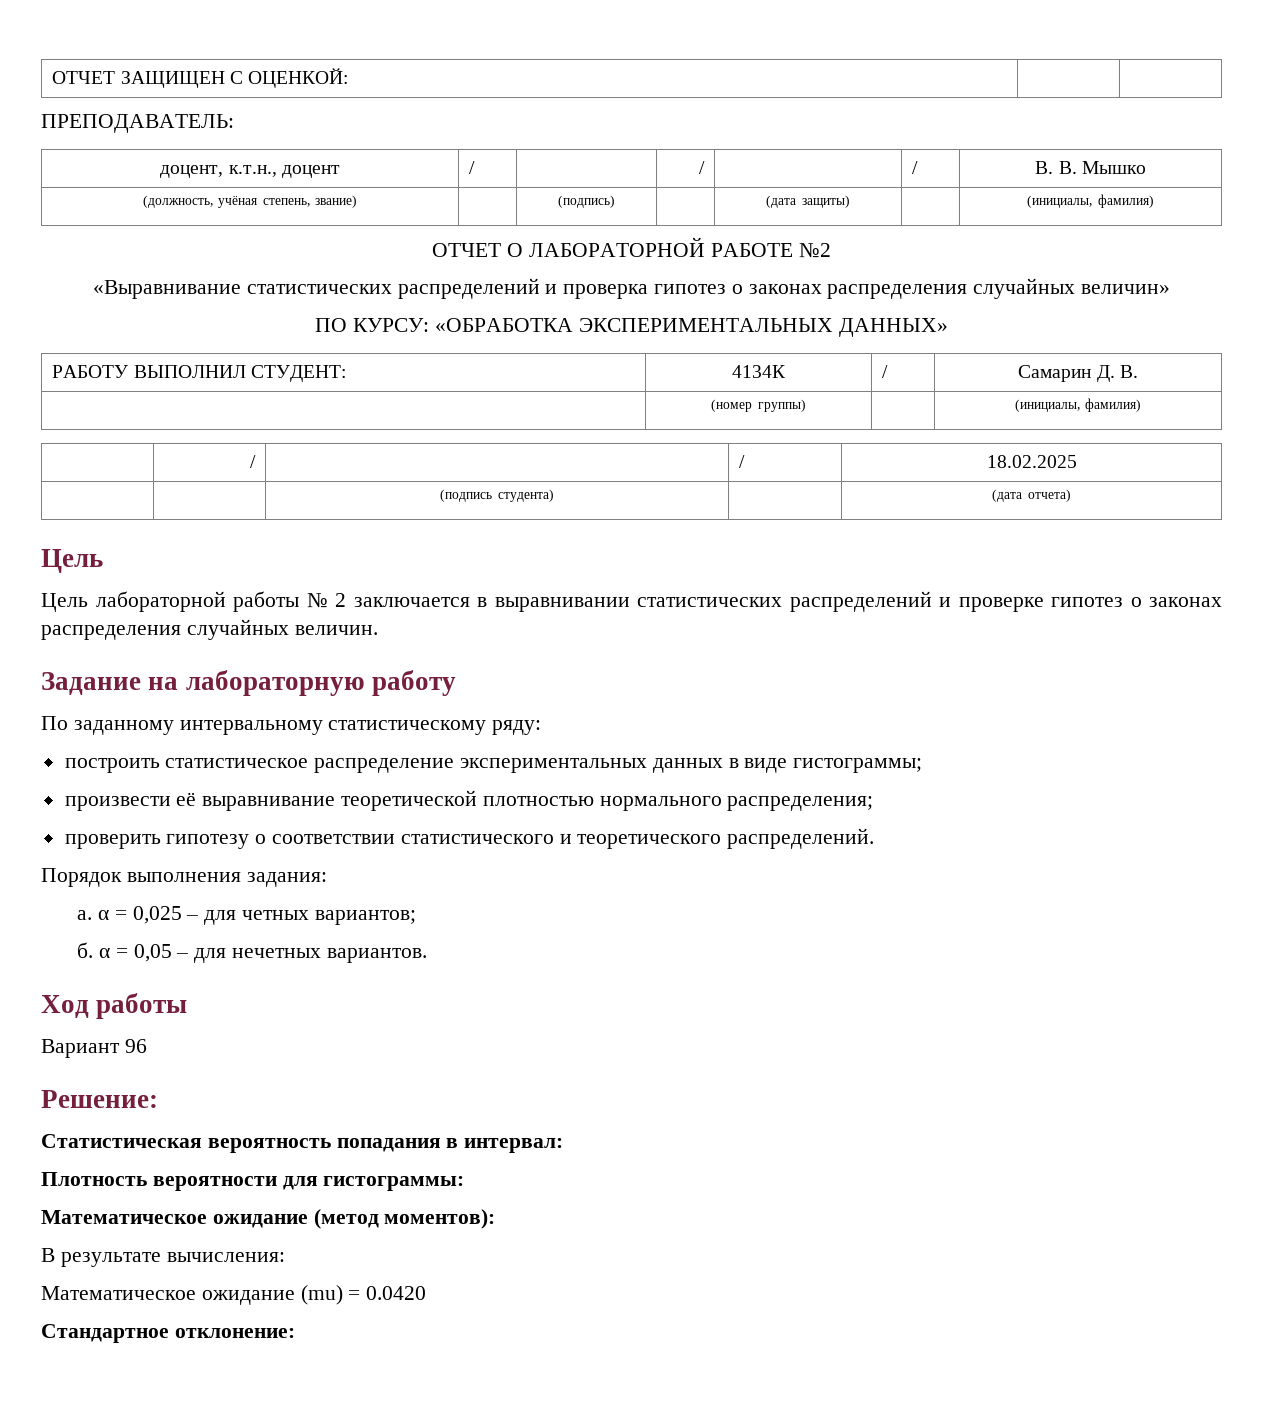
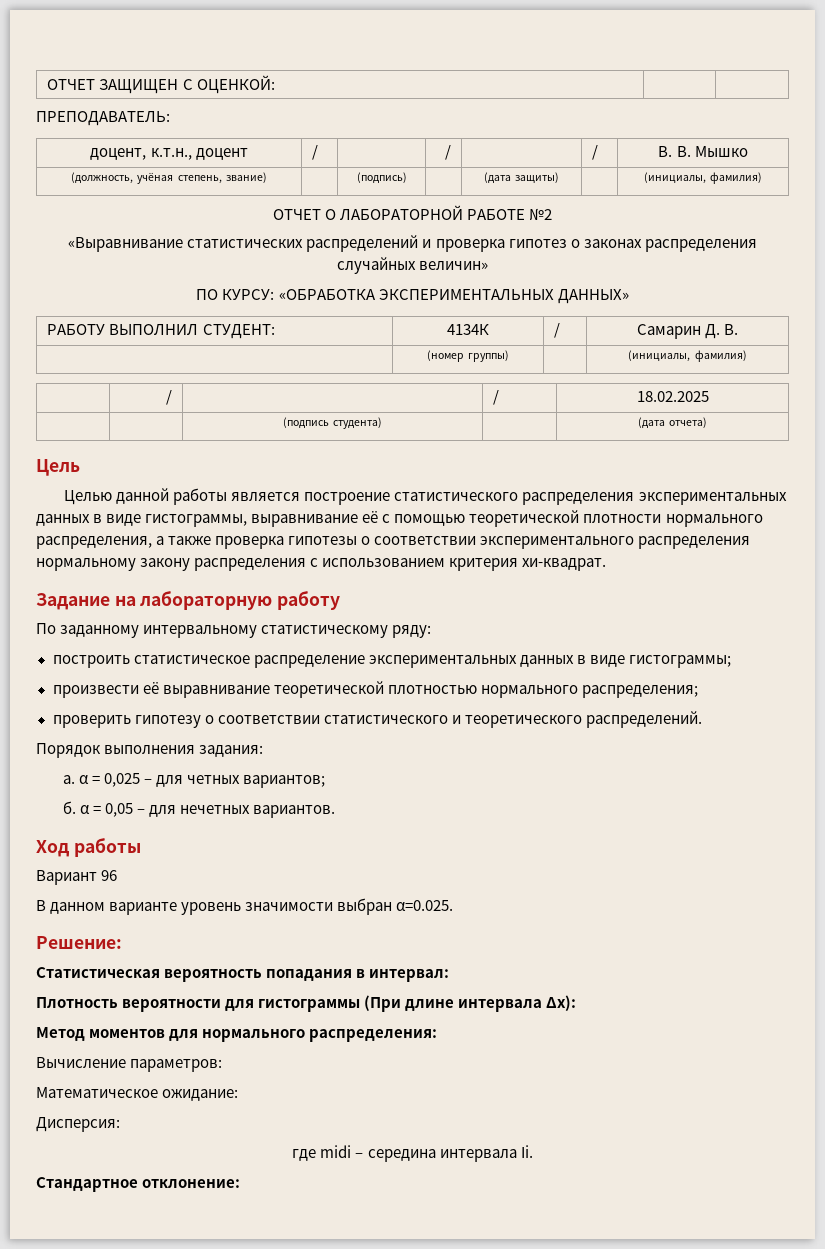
- Цель лабораторной работы № 2 заключается в выравнивании статистических распределений и проверке гипотез о законах распределения случайных величин.
+ Целью данной работы является построение статистического распределения экспериментальных данных в виде гистограммы, выравнивание её с помощью теоретической плотности нормального распределения, а также проверка гипотезы о соответствии экспериментального распределения нормальному закону распределения с использованием критерия хи-квадрат.
+ В данном варианте уровень значимости выбран α=0.025.
- Плотность вероятности для гистограммы:
- Математическое ожидание (метод моментов):
- В результате вычисления:
- Математическое ожидание (mu) = 0.0420
+ Плотность вероятности для гистограммы (При длине интервала Δx):
+ Метод моментов для нормального распределения:
+ Вычисление параметров:
+ Математическое ожидание:
+ Дисперсия:
+ где midi – середина интервала Ii.

